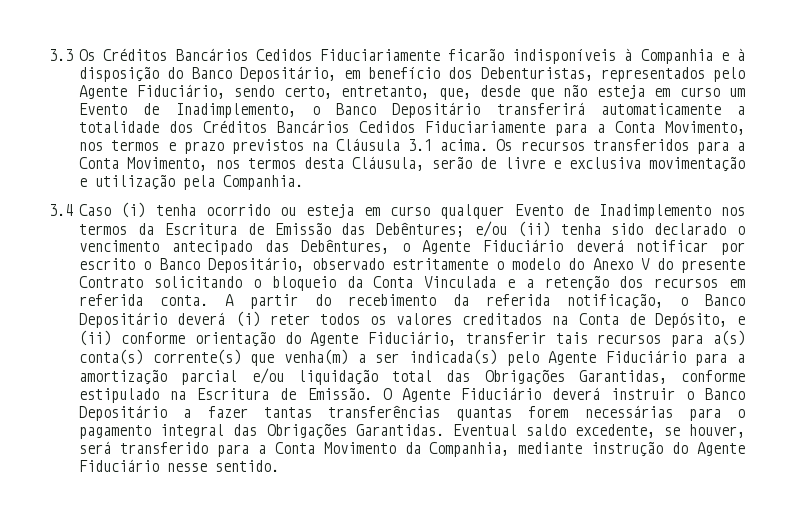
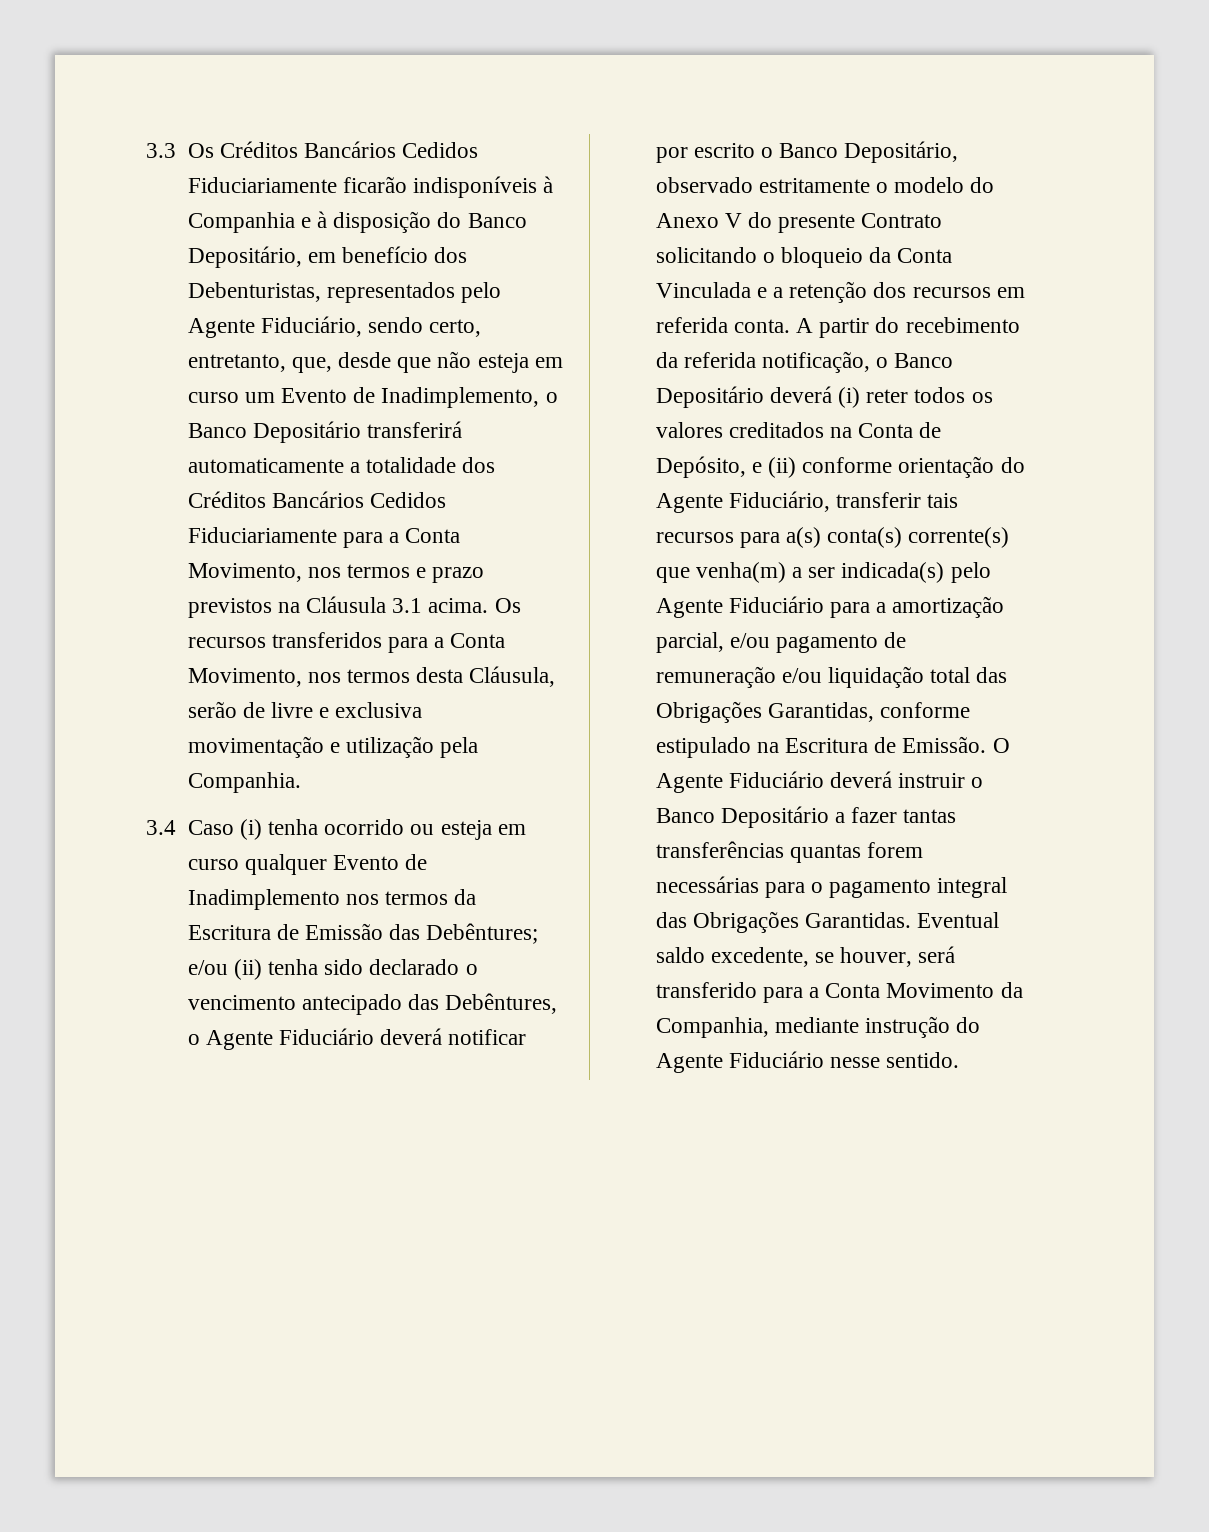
- A partir do recebimento da referida notificação, o Banco Depositário deverá (i) reter todos os valores creditados na Conta de Depósito, e (ii) conforme orientação do Agente Fiduciário, transferir tais recursos para a(s) conta(s) corrente(s) que venha(m) a ser indicada(s) pelo Agente Fiduciário para a amortização parcial e/ou liquidação total das Obrigações Garantidas, conforme estipulado na Escritura de Emissão.
+ A partir do recebimento da referida notificação, o Banco Depositário deverá (i) reter todos os valores creditados na Conta de Depósito, e (ii) conforme orientação do Agente Fiduciário, transferir tais recursos para a(s) conta(s) corrente(s) que venha(m) a ser indicada(s) pelo Agente Fiduciário para a amortização parcial, e/ou pagamento de remuneração e/ou liquidação total das Obrigações Garantidas, conforme estipulado na Escritura de Emissão.

